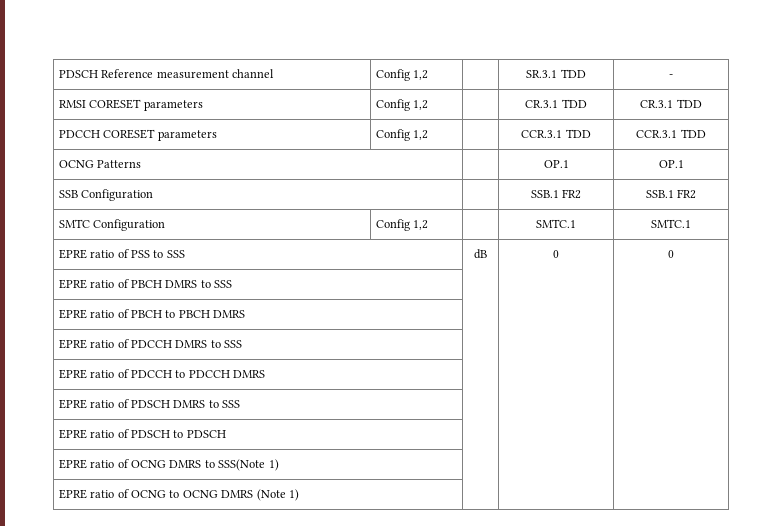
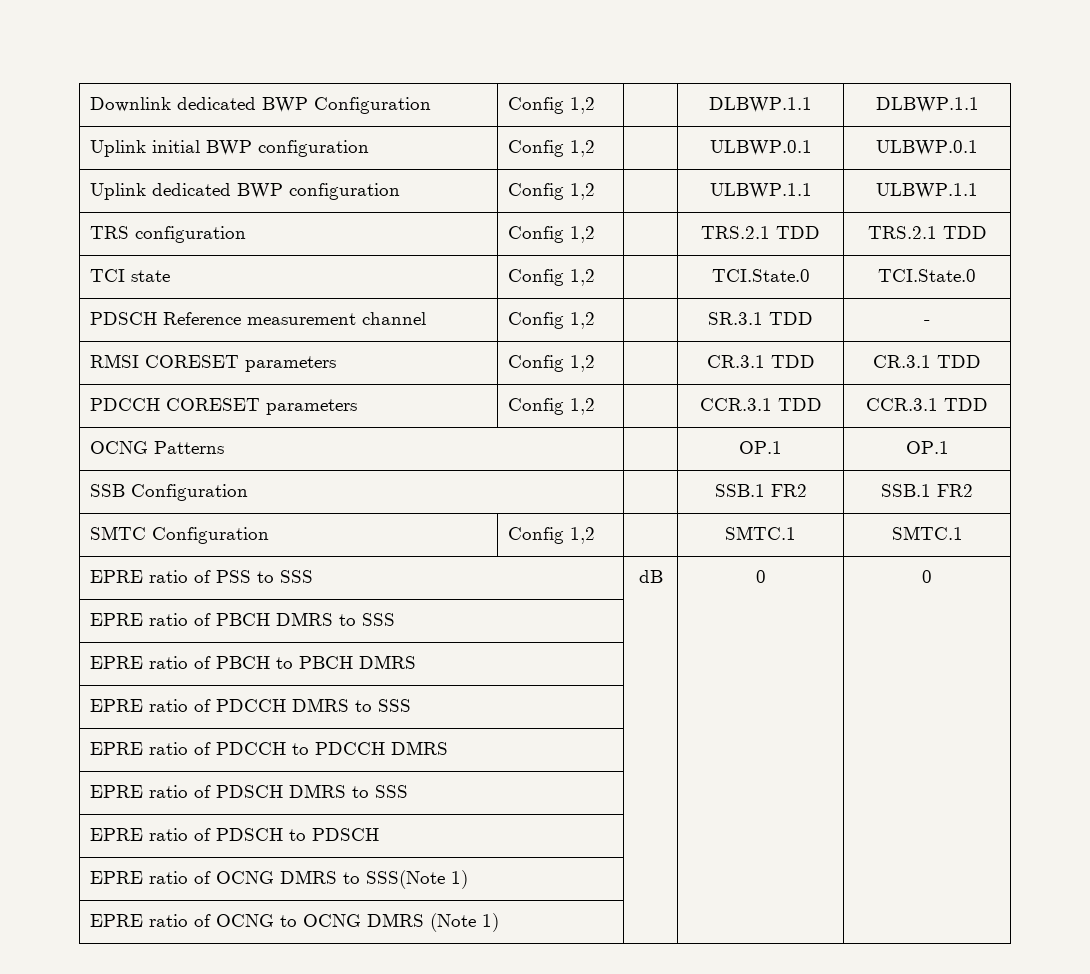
+ Downlink dedicated BWP Configuration | Config 1,2 | | DLBWP.1.1 | DLBWP.1.1
+ Uplink initial BWP configuration | Config 1,2 | | ULBWP.0.1 | ULBWP.0.1
+ Uplink dedicated BWP configuration | Config 1,2 | | ULBWP.1.1 | ULBWP.1.1
+ TRS configuration | Config 1,2 | | TRS.2.1 TDD | TRS.2.1 TDD
+ TCI state | Config 1,2 | | TCI.State.0 | TCI.State.0

